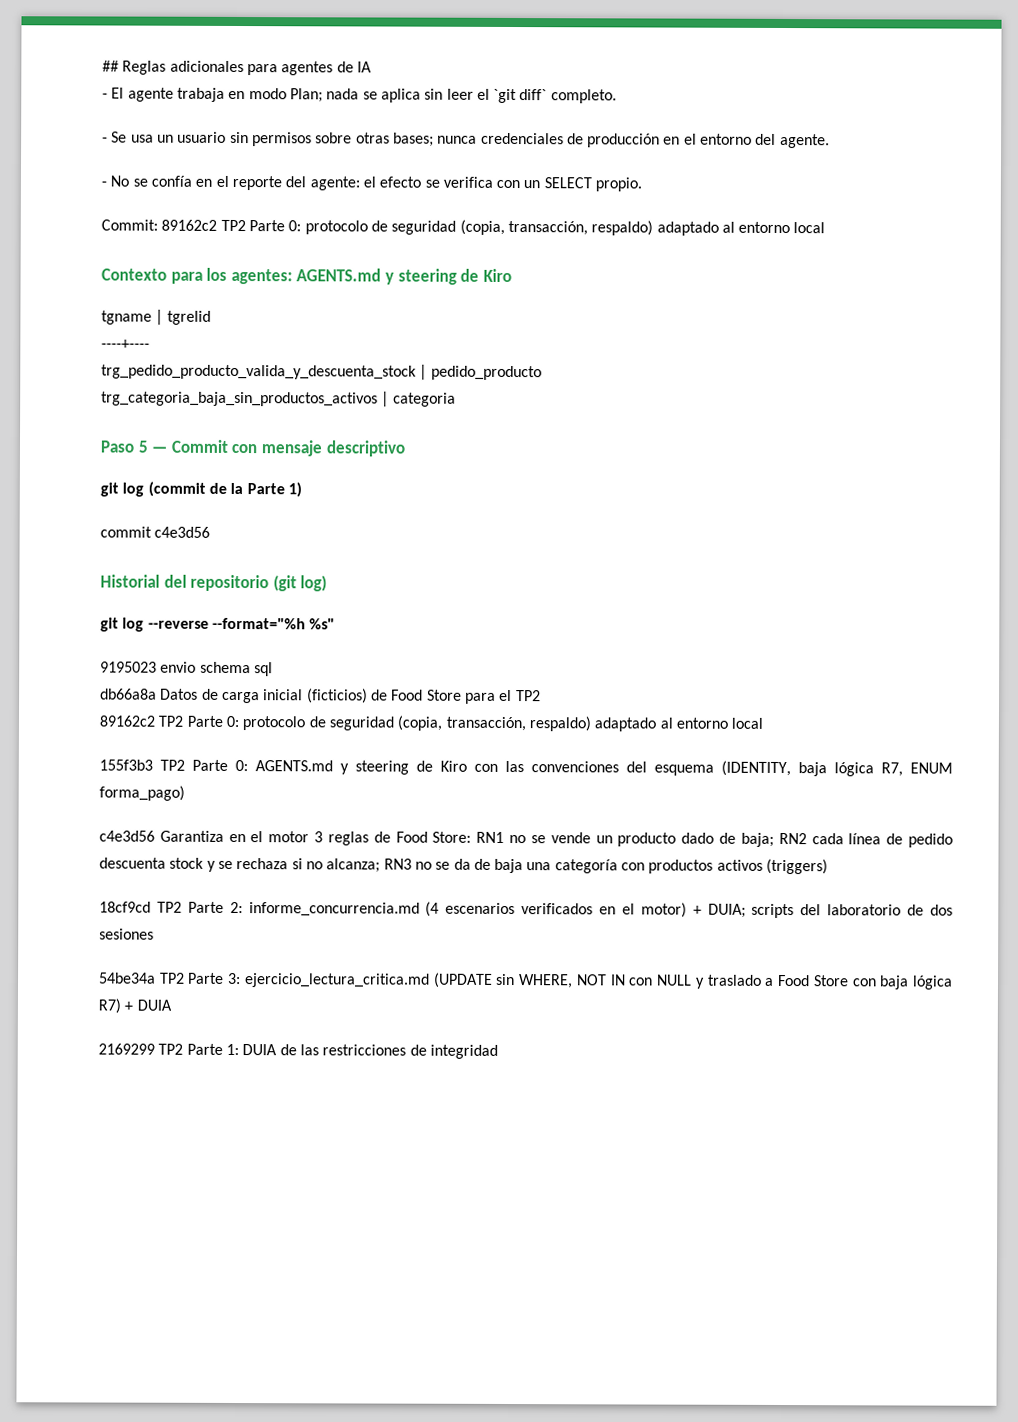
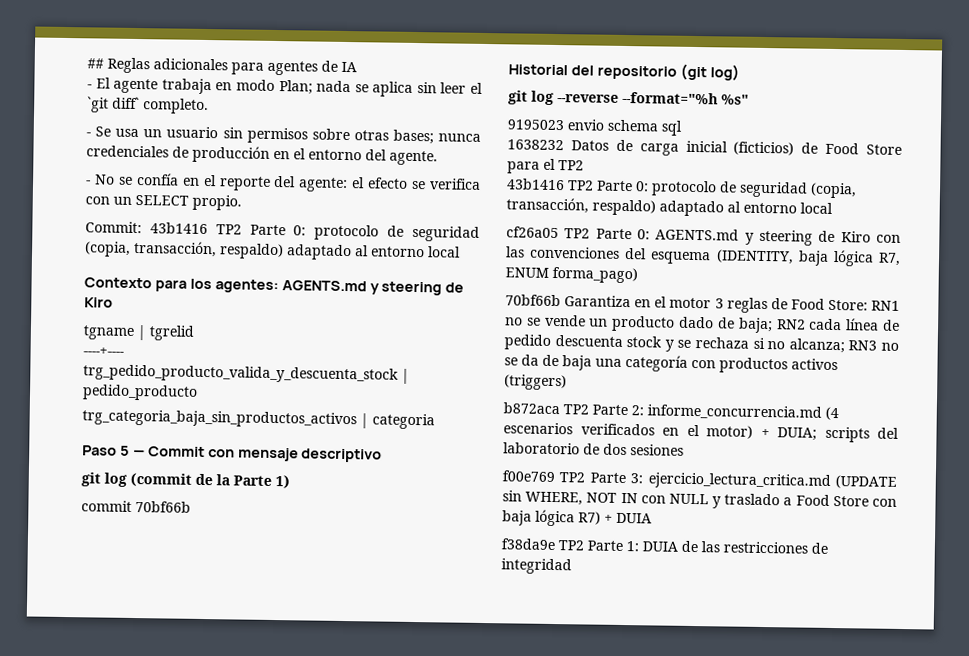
- Commit: 89162c2 TP2 Parte 0: protocolo de seguridad (copia, transacción, respaldo) adaptado al entorno local
+ Commit: 43b1416 TP2 Parte 0: protocolo de seguridad (copia, transacción, respaldo) adaptado al entorno local
- commit c4e3d56
+ commit 70bf66b
- db66a8a Datos de carga inicial (ficticios) de Food Store para el TP2
- 89162c2 TP2 Parte 0: protocolo de seguridad (copia, transacción, respaldo) adaptado al entorno local
+ 1638232 Datos de carga inicial (ficticios) de Food Store para el TP2
+ 43b1416 TP2 Parte 0: protocolo de seguridad (copia, transacción, respaldo) adaptado al entorno local
- 155f3b3 TP2 Parte 0: AGENTS.md y steering de Kiro con las convenciones del esquema (IDENTITY, baja lógica R7, ENUM forma_pago)
+ cf26a05 TP2 Parte 0: AGENTS.md y steering de Kiro con las convenciones del esquema (IDENTITY, baja lógica R7, ENUM forma_pago)
- c4e3d56 Garantiza en el motor 3 reglas de Food Store: RN1 no se vende un producto dado de baja; RN2 cada línea de pedido descuenta stock y se rechaza si no alcanza; RN3 no se da de baja una categoría con productos activos (triggers)
+ 70bf66b Garantiza en el motor 3 reglas de Food Store: RN1 no se vende un producto dado de baja; RN2 cada línea de pedido descuenta stock y se rechaza si no alcanza; RN3 no se da de baja una categoría con productos activos (triggers)
- 18cf9cd TP2 Parte 2: informe_concurrencia.md (4 escenarios verificados en el motor) + DUIA; scripts del laboratorio de dos sesiones
+ b872aca TP2 Parte 2: informe_concurrencia.md (4 escenarios verificados en el motor) + DUIA; scripts del laboratorio de dos sesiones
- 54be34a TP2 Parte 3: ejercicio_lectura_critica.md (UPDATE sin WHERE, NOT IN con NULL y traslado a Food Store con baja lógica R7) + DUIA
+ f00e769 TP2 Parte 3: ejercicio_lectura_critica.md (UPDATE sin WHERE, NOT IN con NULL y traslado a Food Store con baja lógica R7) + DUIA
- 2169299 TP2 Parte 1: DUIA de las restricciones de integridad
+ f38da9e TP2 Parte 1: DUIA de las restricciones de integridad

